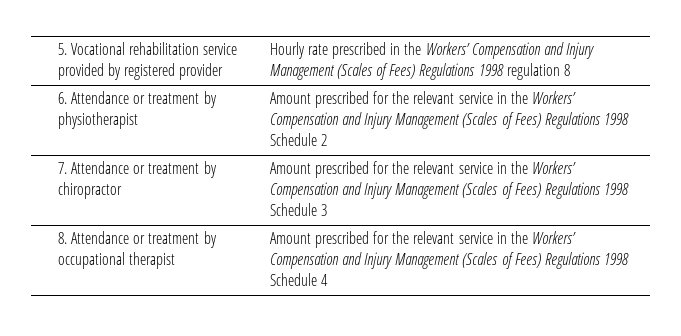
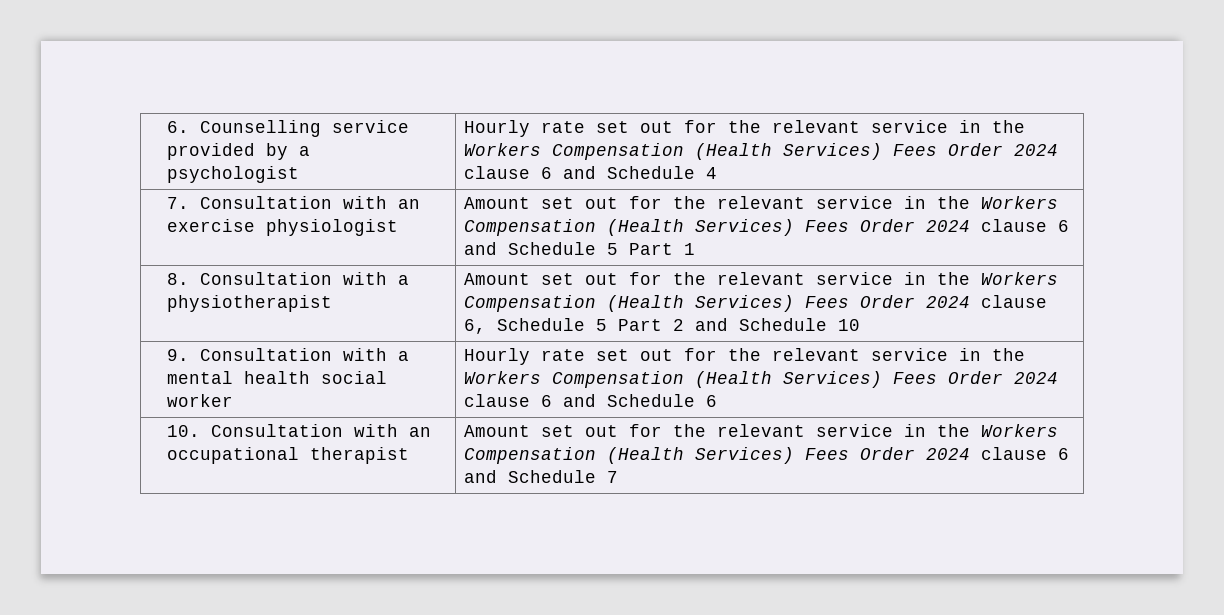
- 5. Vocational rehabilitation service provided by registered provider | Hourly rate prescribed in the Workers’ Compensation and Injury Management (Scales of Fees) Regulations 1998 regulation 8
- 6. Attendance or treatment by physiotherapist | Amount prescribed for the relevant service in the Workers’ Compensation and Injury Management (Scales of Fees) Regulations 1998 Schedule 2
- 7. Attendance or treatment by chiropractor | Amount prescribed for the relevant service in the Workers’ Compensation and Injury Management (Scales of Fees) Regulations 1998 Schedule 3
- 8. Attendance or treatment by occupational therapist | Amount prescribed for the relevant service in the Workers’ Compensation and Injury Management (Scales of Fees) Regulations 1998 Schedule 4
+ 6. Counselling service provided by a psychologist | Hourly rate set out for the relevant service in the Workers Compensation (Health Services) Fees Order 2024 clause 6 and Schedule 4
+ 7. Consultation with an exercise physiologist | Amount set out for the relevant service in the Workers Compensation (Health Services) Fees Order 2024 clause 6 and Schedule 5 Part 1
+ 8. Consultation with a physiotherapist | Amount set out for the relevant service in the Workers Compensation (Health Services) Fees Order 2024 clause 6, Schedule 5 Part 2 and Schedule 10
+ 9. Consultation with a mental health social worker | Hourly rate set out for the relevant service in the Workers Compensation (Health Services) Fees Order 2024 clause 6 and Schedule 6
+ 10. Consultation with an occupational therapist | Amount set out for the relevant service in the Workers Compensation (Health Services) Fees Order 2024 clause 6 and Schedule 7

